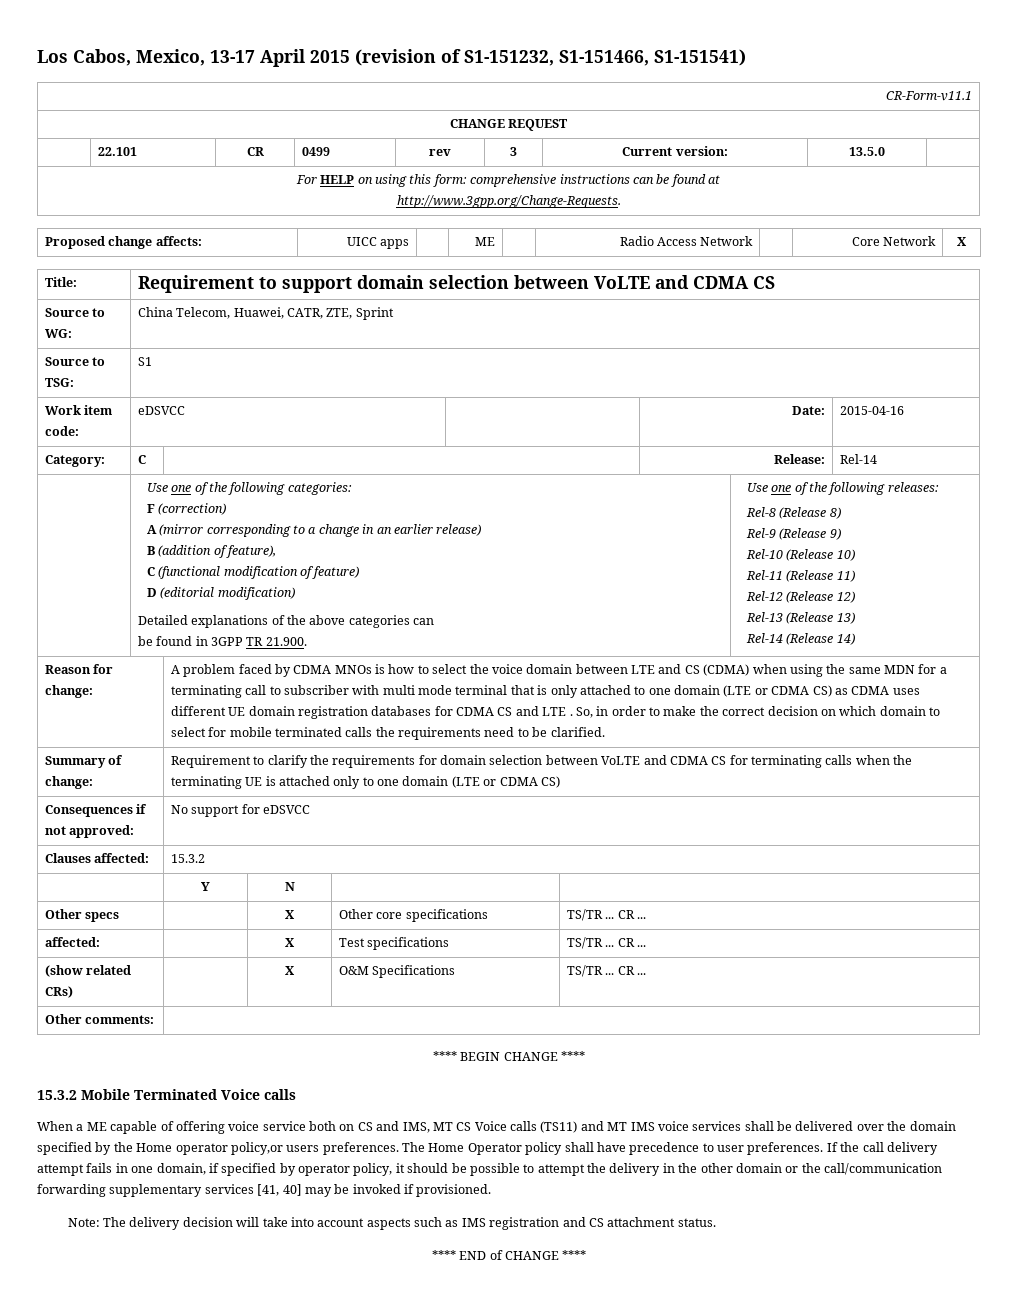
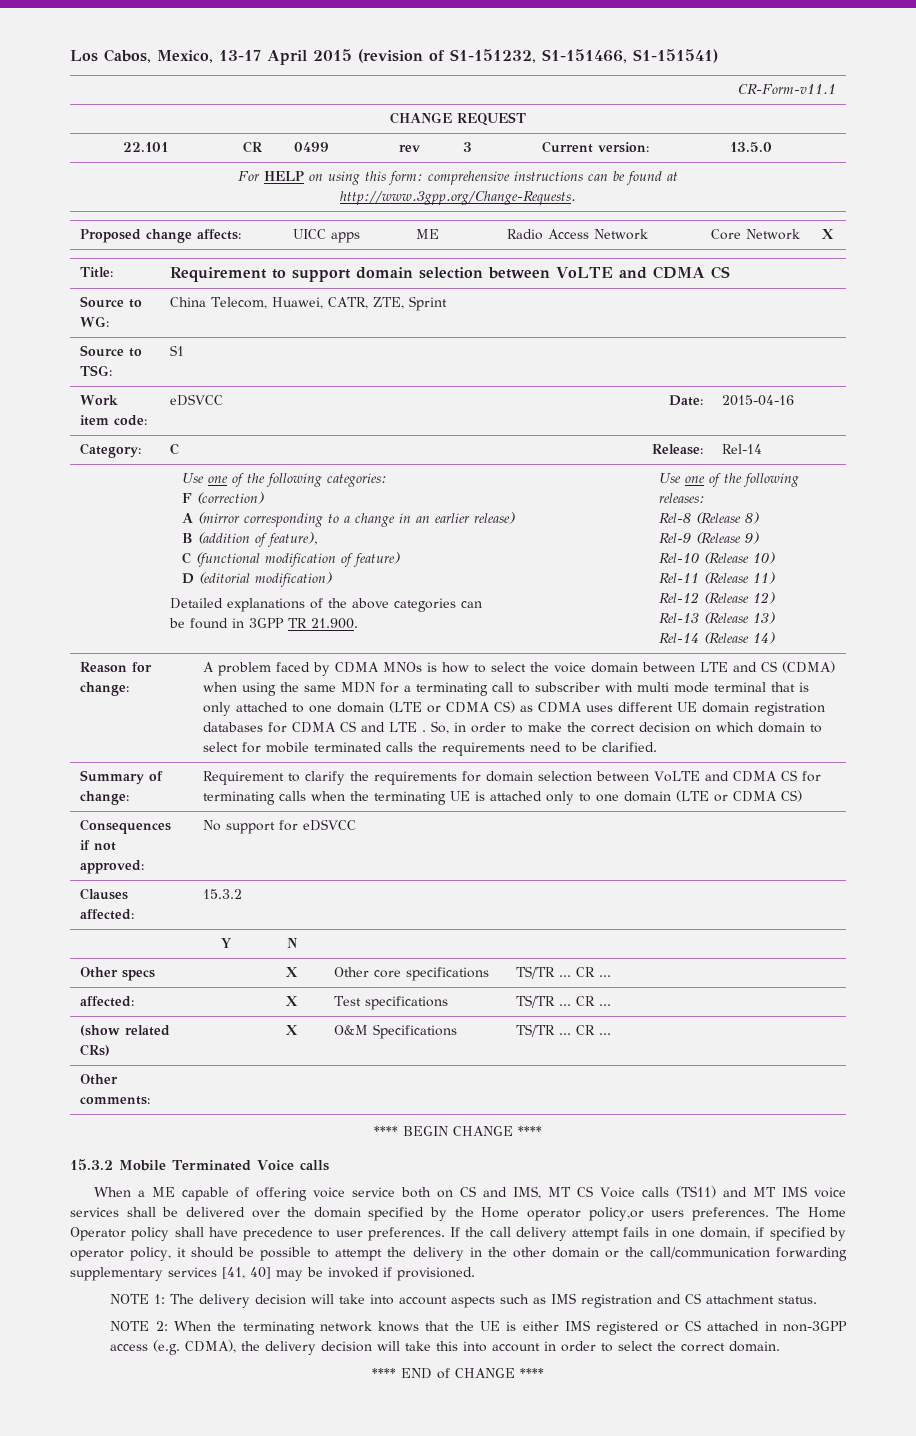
- Note: The delivery decision will take into account aspects such as IMS registration and CS attachment status.
+ NOTE 1: The delivery decision will take into account aspects such as IMS registration and CS attachment status.
+ NOTE 2: When the terminating network knows that the UE is either IMS registered or CS attached in non-3GPP access (e.g. CDMA), the delivery decision will take this into account in order to select the correct domain.

